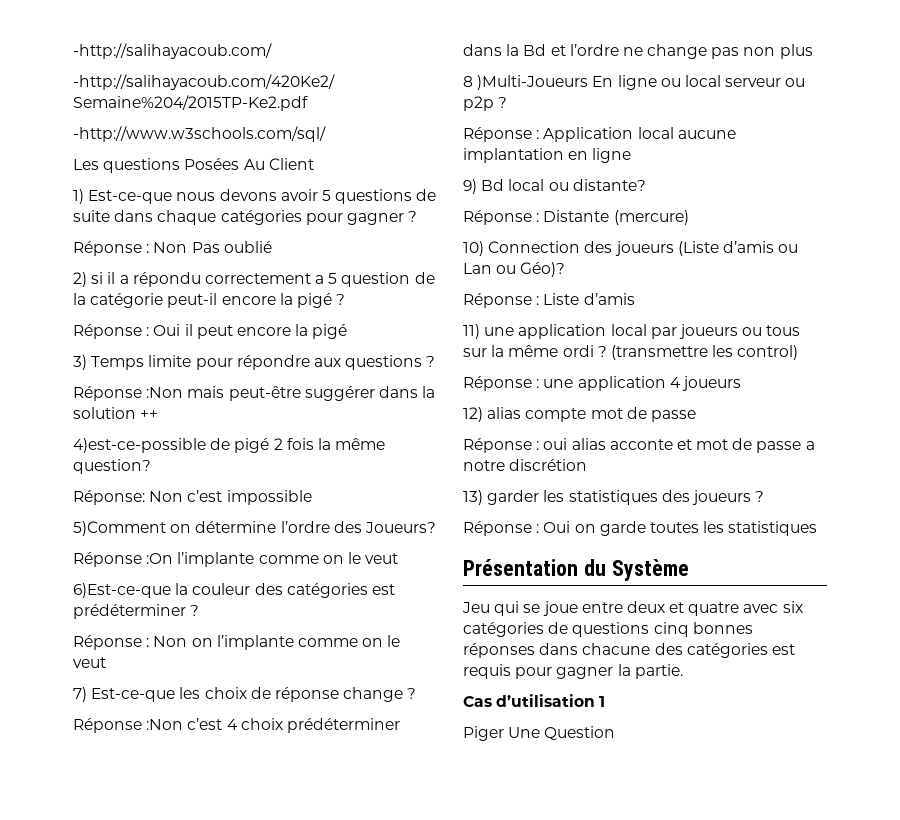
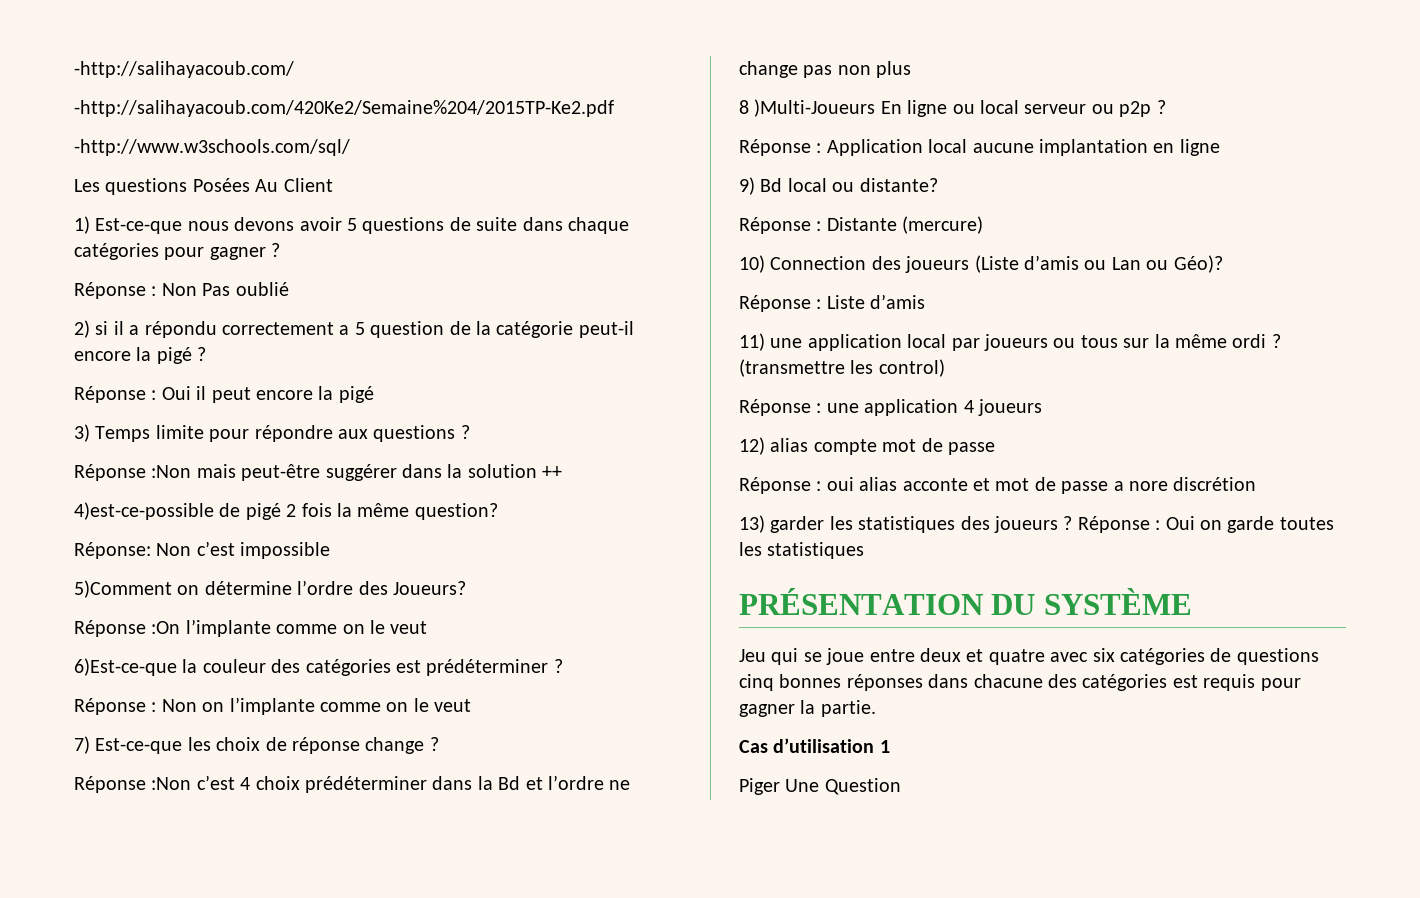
- Réponse : oui alias acconte et mot de passe a notre discrétion
+ Réponse : oui alias acconte et mot de passe a nore discrétion
- 13) garder les statistiques des joueurs ?
- Réponse : Oui on garde toutes les statistiques
+ 13) garder les statistiques des joueurs ? Réponse : Oui on garde toutes les statistiques
- Présentation du Système
+ PRÉSENTATION DU SYSTÈME

